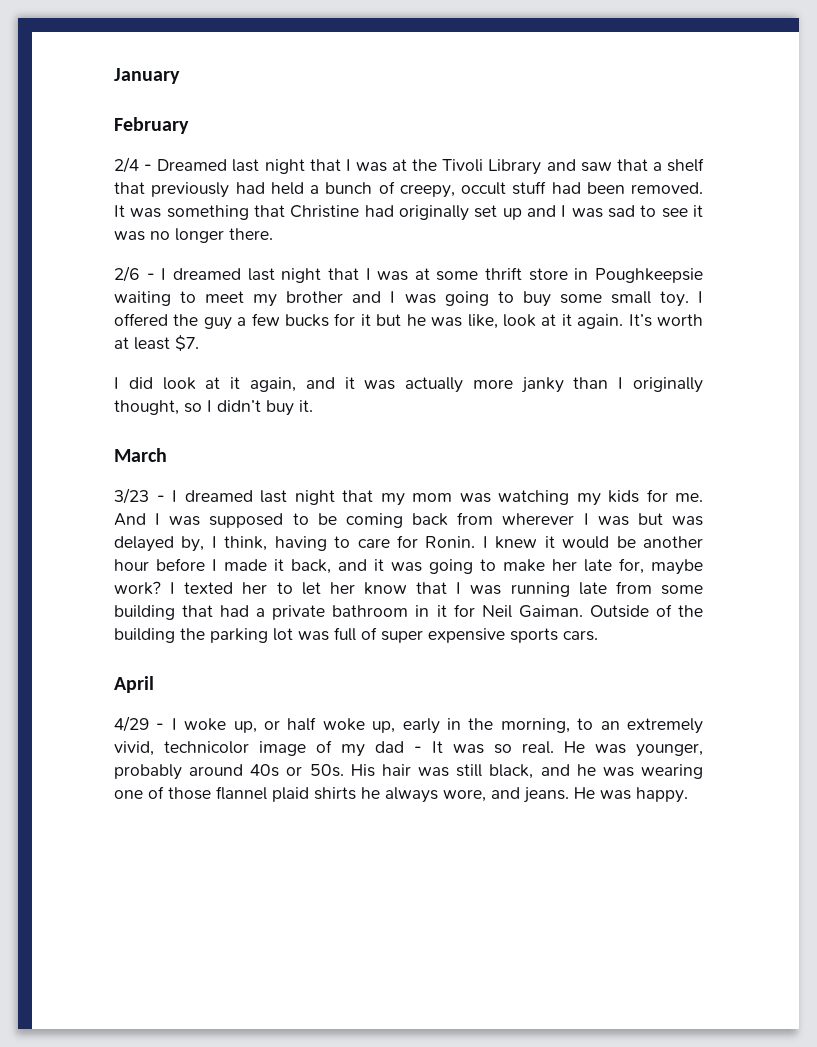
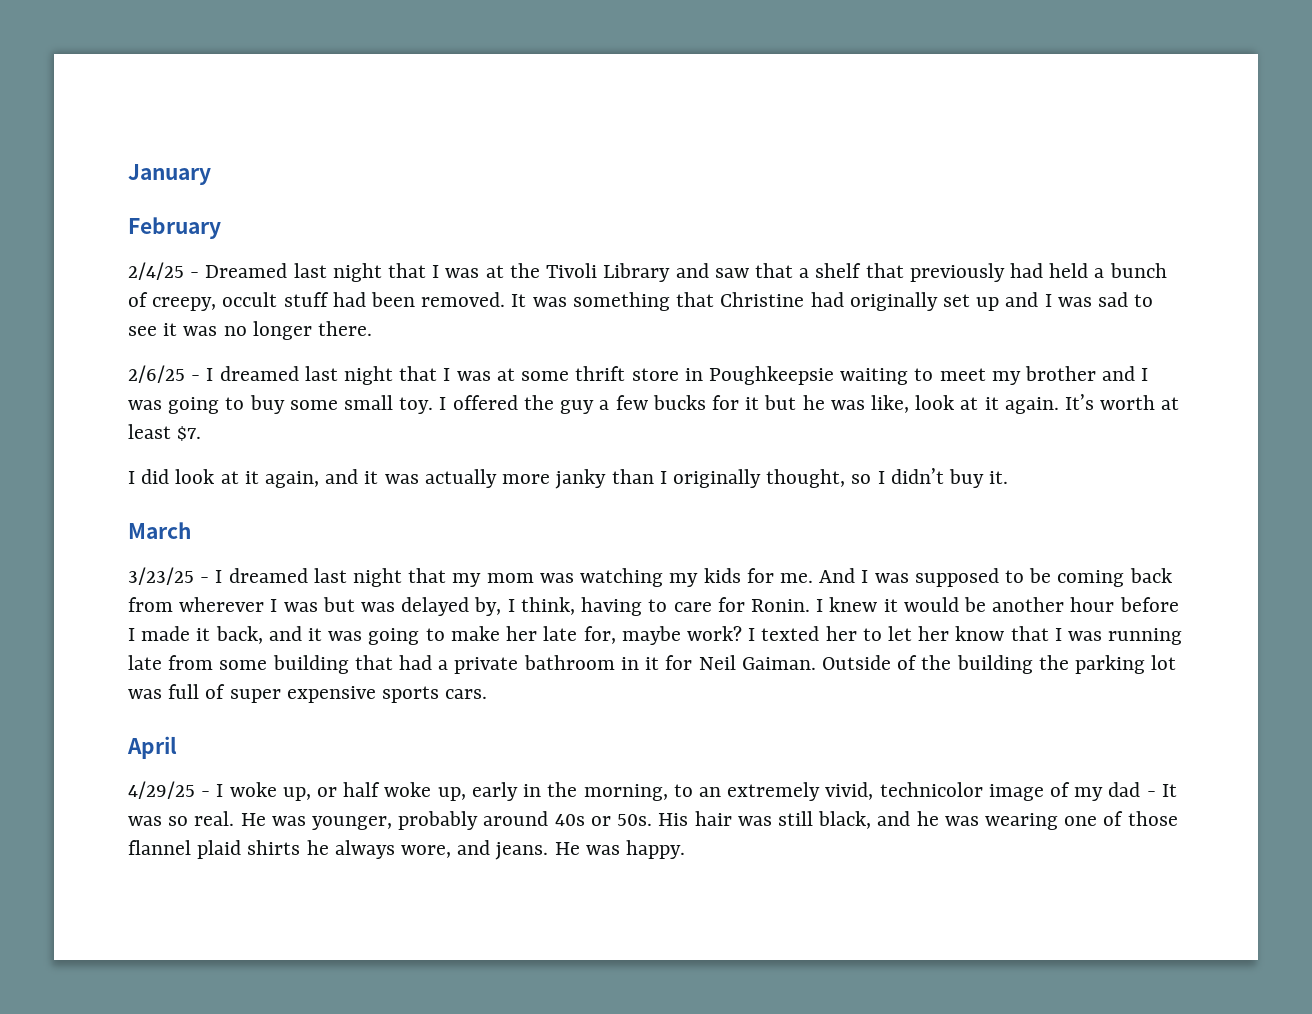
- 2/4 - Dreamed last night that I was at the Tivoli Library and saw that a shelf that previously had held a bunch of creepy, occult stuff had been removed.
+ 2/4/25 - Dreamed last night that I was at the Tivoli Library and saw that a shelf that previously had held a bunch of creepy, occult stuff had been removed.
- 2/6 - I dreamed last night that I was at some thrift store in Poughkeepsie waiting to meet my brother and I was going to buy some small toy.
+ 2/6/25 - I dreamed last night that I was at some thrift store in Poughkeepsie waiting to meet my brother and I was going to buy some small toy.
- 3/23 - I dreamed last night that my mom was watching my kids for me.
+ 3/23/25 - I dreamed last night that my mom was watching my kids for me.
- 4/29 - I woke up, or half woke up, early in the morning, to an extremely vivid, technicolor image of my dad - It was so real.
+ 4/29/25 - I woke up, or half woke up, early in the morning, to an extremely vivid, technicolor image of my dad - It was so real.

